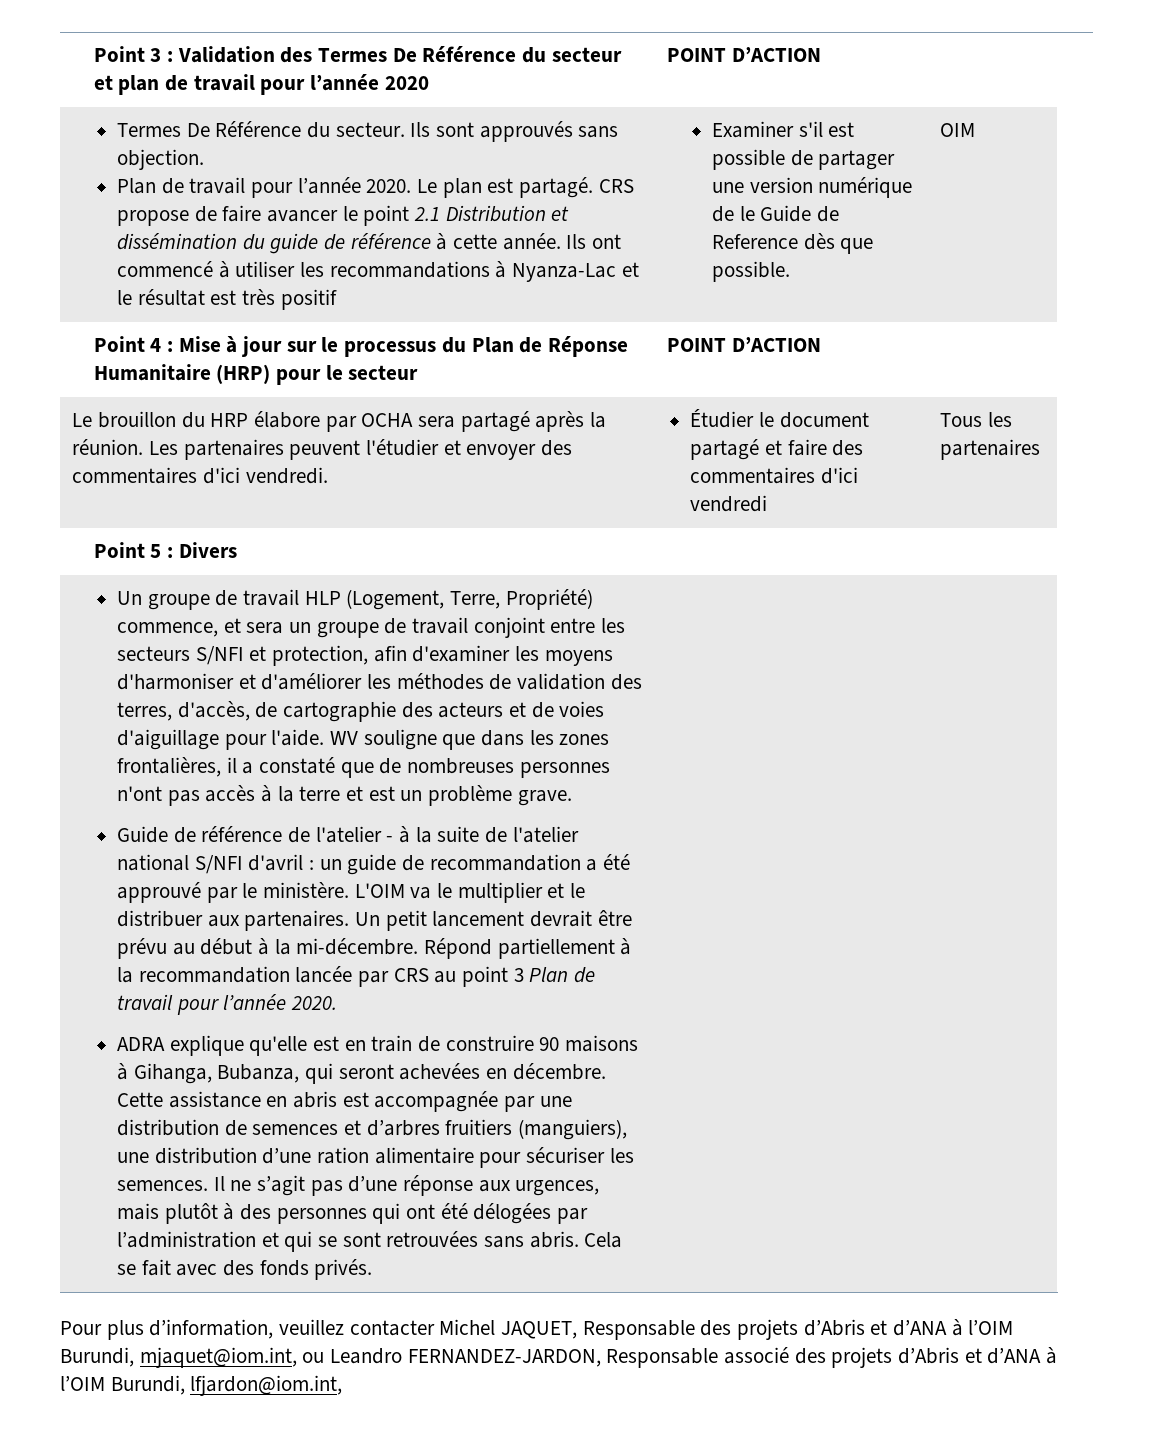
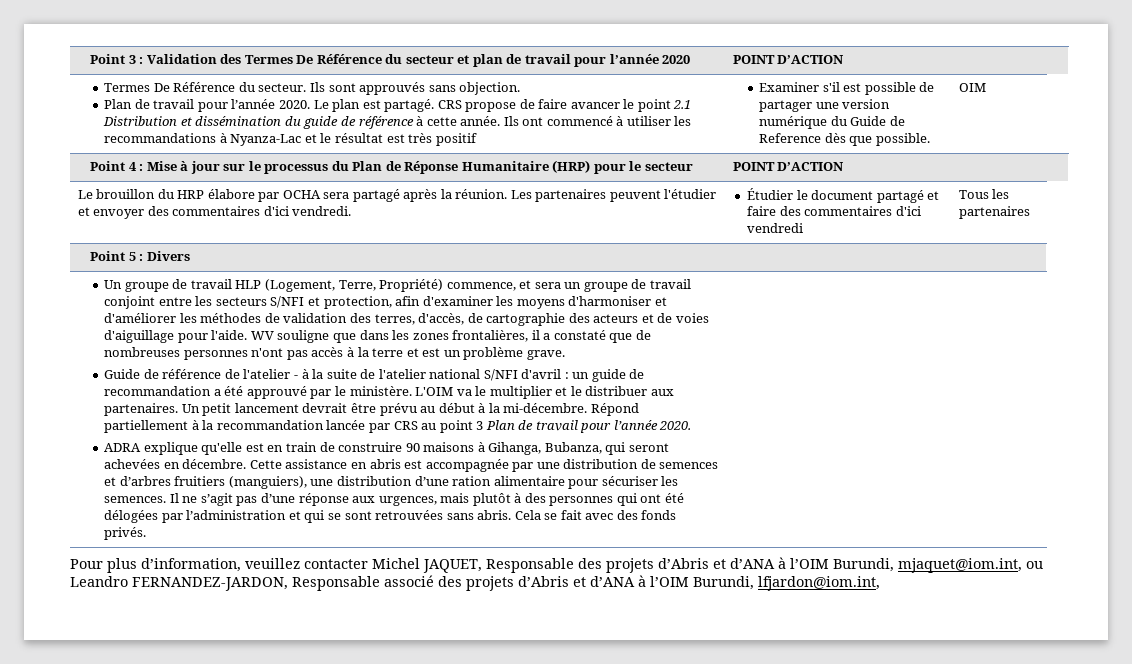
- Examiner s'il est possible de partager une version numérique de le Guide de Reference dès que possible.
+ Examiner s'il est possible de partager une version numérique du Guide de Reference dès que possible.

